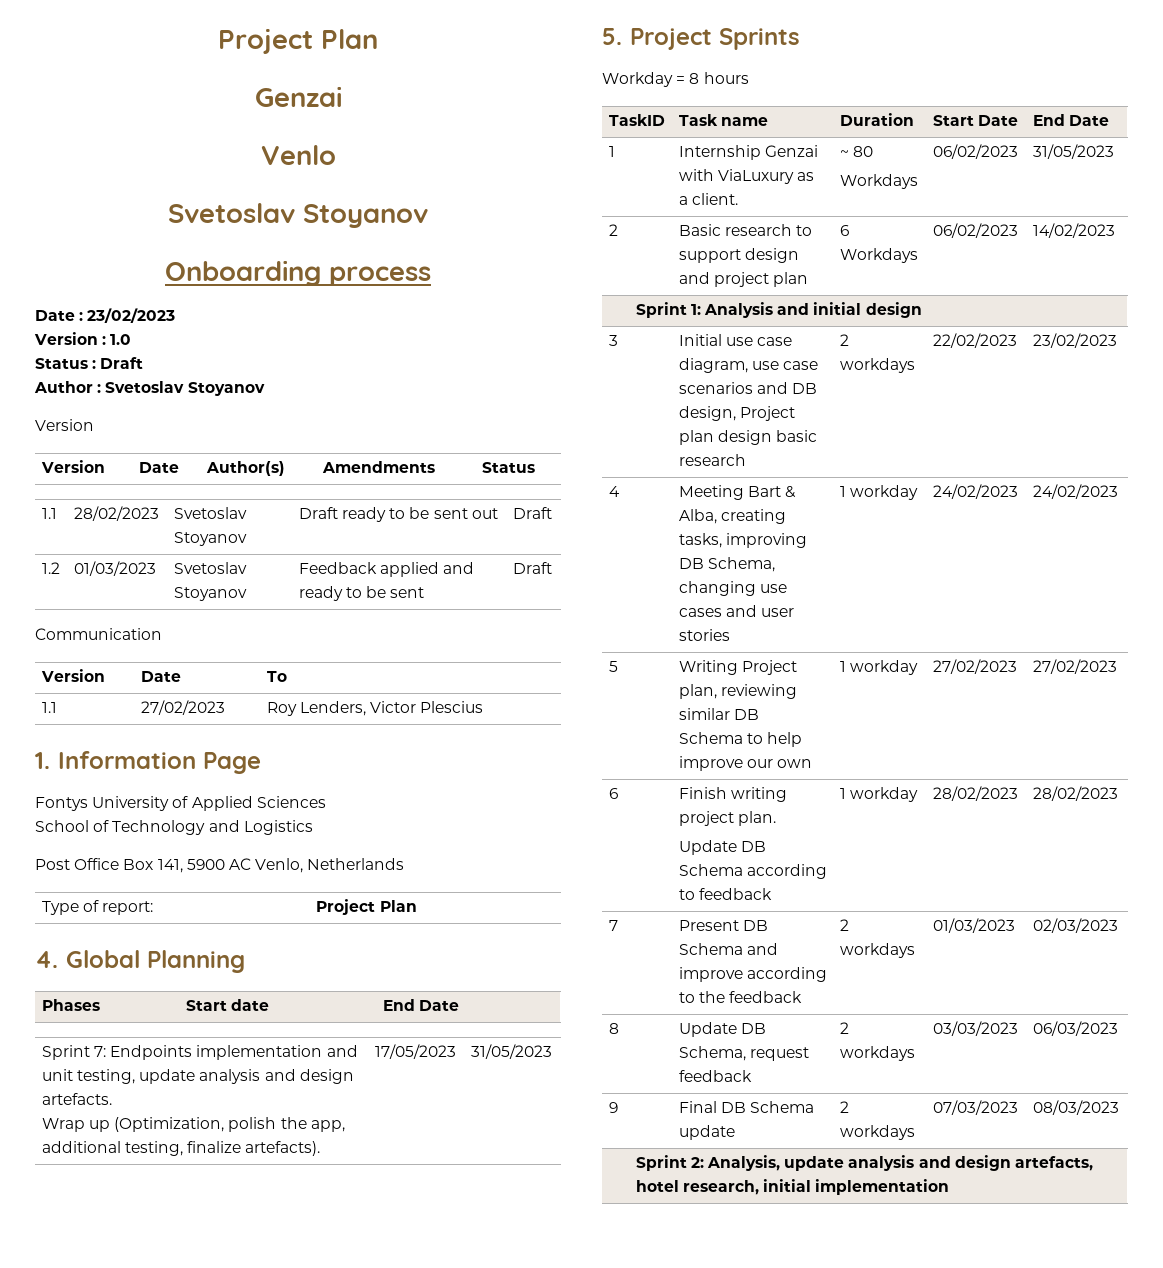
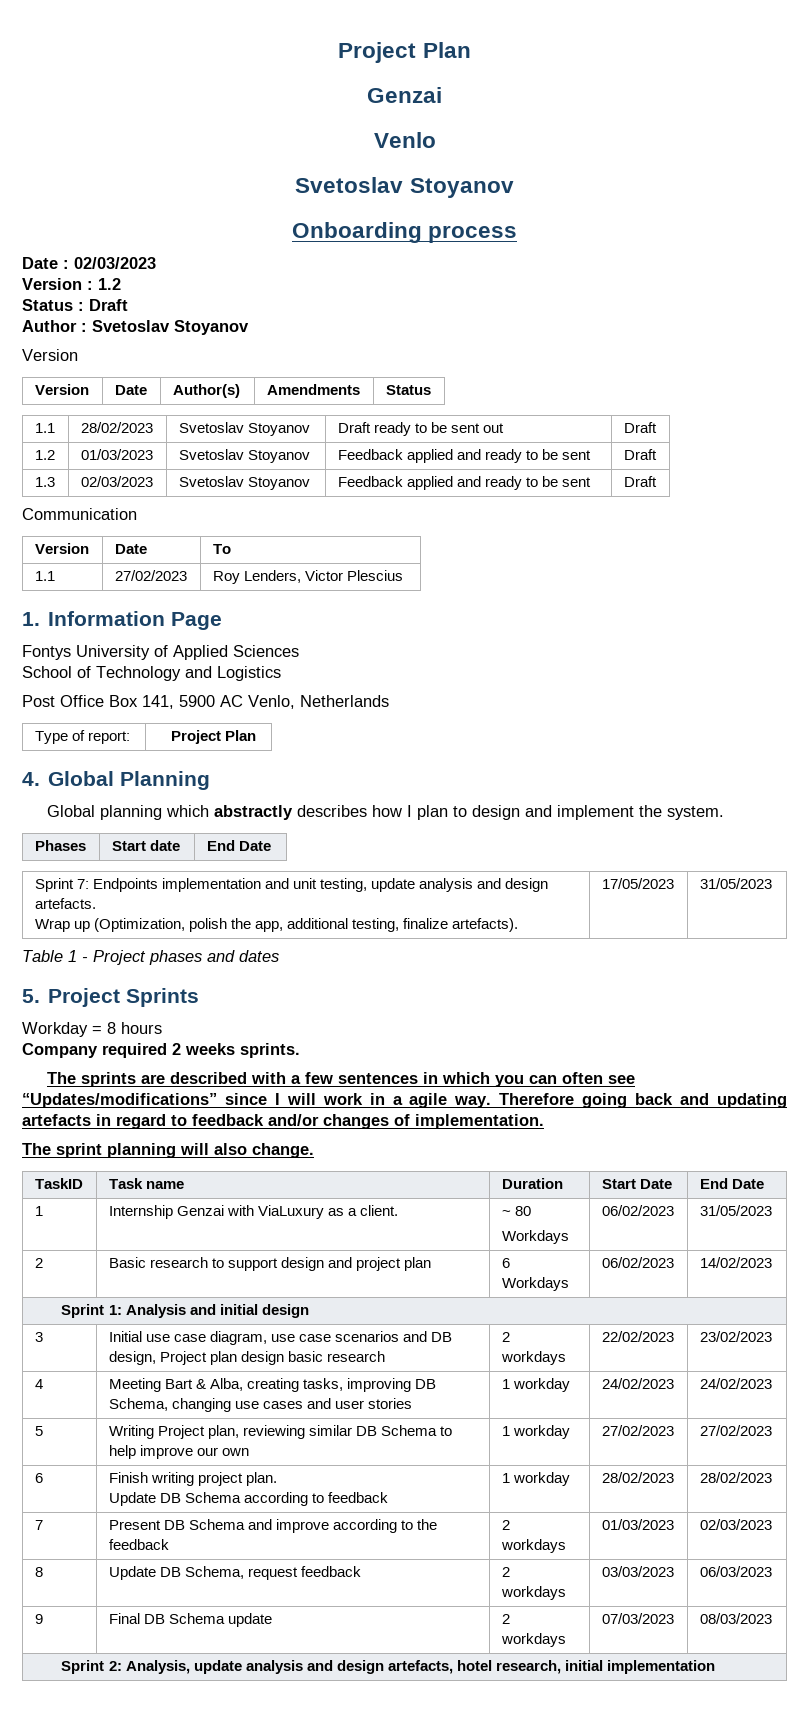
- Date : 23/02/2023
+ Date : 02/03/2023
- Version : 1.0
+ Version : 1.2
+ 1.3 | 02/03/2023 | Svetoslav Stoyanov | Feedback applied and ready to be sent | Draft
+ Global planning which abstractly describes how I plan to design and implement the system.
+ Table 1 - Project phases and dates
+ Company required 2 weeks sprints.
+ The sprints are described with a few sentences in which you can often see “Updates/modifications” since I will work in a agile way. Therefore going back and updating artefacts in regard to feedback and/or changes of implementation.
+ The sprint planning will also change.

